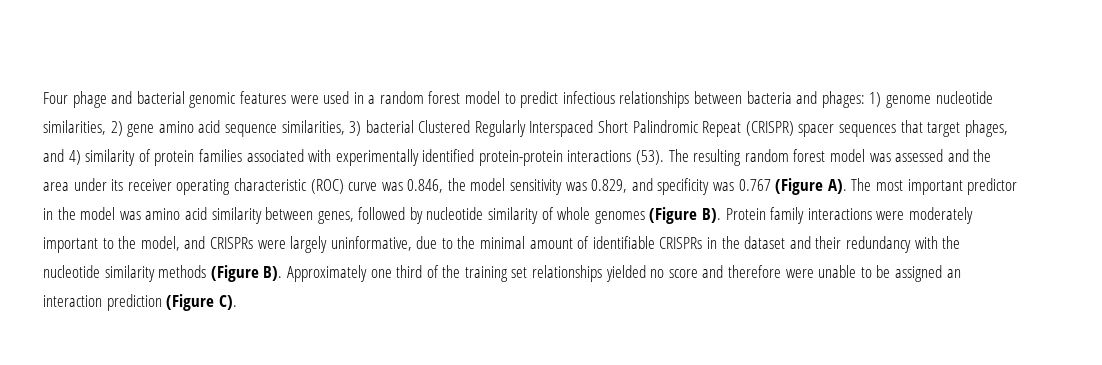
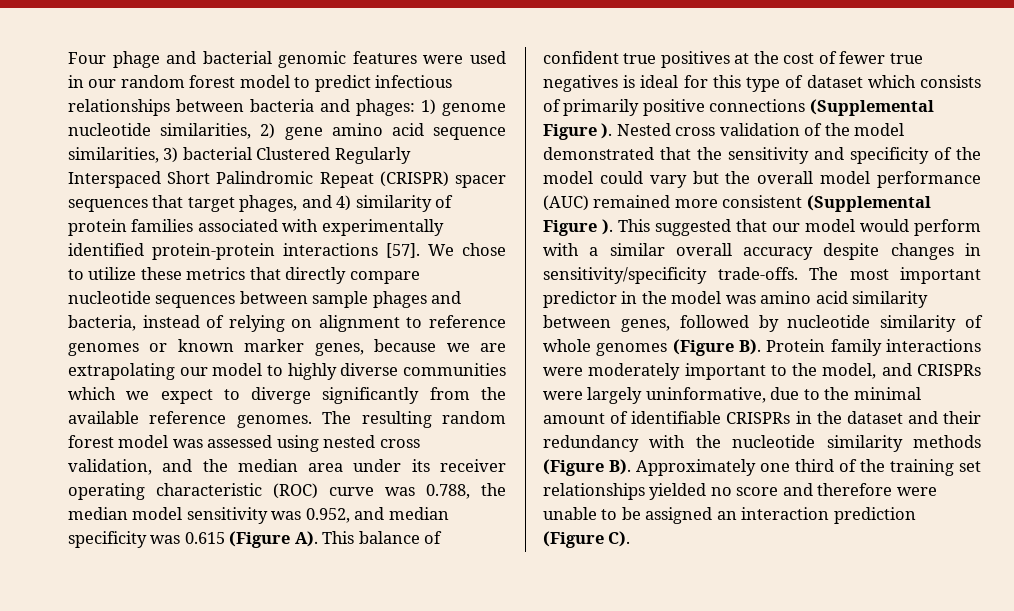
- Four phage and bacterial genomic features were used in a random forest model to predict infectious relationships between bacteria and phages: 1) genome nucleotide similarities, 2) gene amino acid sequence similarities, 3) bacterial Clustered Regularly Interspaced Short Palindromic Repeat (CRISPR) spacer sequences that target phages, and 4) similarity of protein families associated with experimentally identified protein-protein interactions (53).
+ Four phage and bacterial genomic features were used in our random forest model to predict infectious relationships between bacteria and phages: 1) genome nucleotide similarities, 2) gene amino acid sequence similarities, 3) bacterial Clustered Regularly Interspaced Short Palindromic Repeat (CRISPR) spacer sequences that target phages, and 4) similarity of protein families associated with experimentally identified protein-protein interactions [57]. We chose to utilize these metrics that directly compare nucleotide sequences between sample phages and bacteria, instead of relying on alignment to reference genomes or known marker genes, because we are extrapolating our model to highly diverse communities which we expect to diverge significantly from the available reference genomes.
- The resulting random forest model was assessed and the area under its receiver operating characteristic (ROC) curve was 0.846, the model sensitivity was 0.829, and specificity was 0.767 (Figure A). The most important predictor in the model was amino acid similarity between genes, followed by nucleotide similarity of whole genomes (Figure B). Protein family interactions were moderately important to the model, and CRISPRs were largely uninformative, due to the minimal amount of identifiable CRISPRs in the dataset and their redundancy with the nucleotide similarity methods (Figure B). Approximately one third of the training set relationships yielded no score and therefore were unable to be assigned an interaction prediction (Figure C).
+ The resulting random forest model was assessed using nested cross validation, and the median area under its receiver operating characteristic (ROC) curve was 0.788, the median model sensitivity was 0.952, and median specificity was 0.615 (Figure A). This balance of confident true positives at the cost of fewer true negatives is ideal for this type of dataset which consists of primarily positive connections (Supplemental Figure ). Nested cross validation of the model demonstrated that the sensitivity and specificity of the model could vary but the overall model performance (AUC) remained more consistent (Supplemental Figure ). This suggested that our model would perform with a similar overall accuracy despite changes in sensitivity/specificity trade-offs. The most important predictor in the model was amino acid similarity between genes, followed by nucleotide similarity of whole genomes (Figure B). Protein family interactions were moderately important to the model, and CRISPRs were largely uninformative, due to the minimal amount of identifiable CRISPRs in the dataset and their redundancy with the nucleotide similarity methods (Figure B). Approximately one third of the training set relationships yielded no score and therefore were unable to be assigned an interaction prediction (Figure C).

